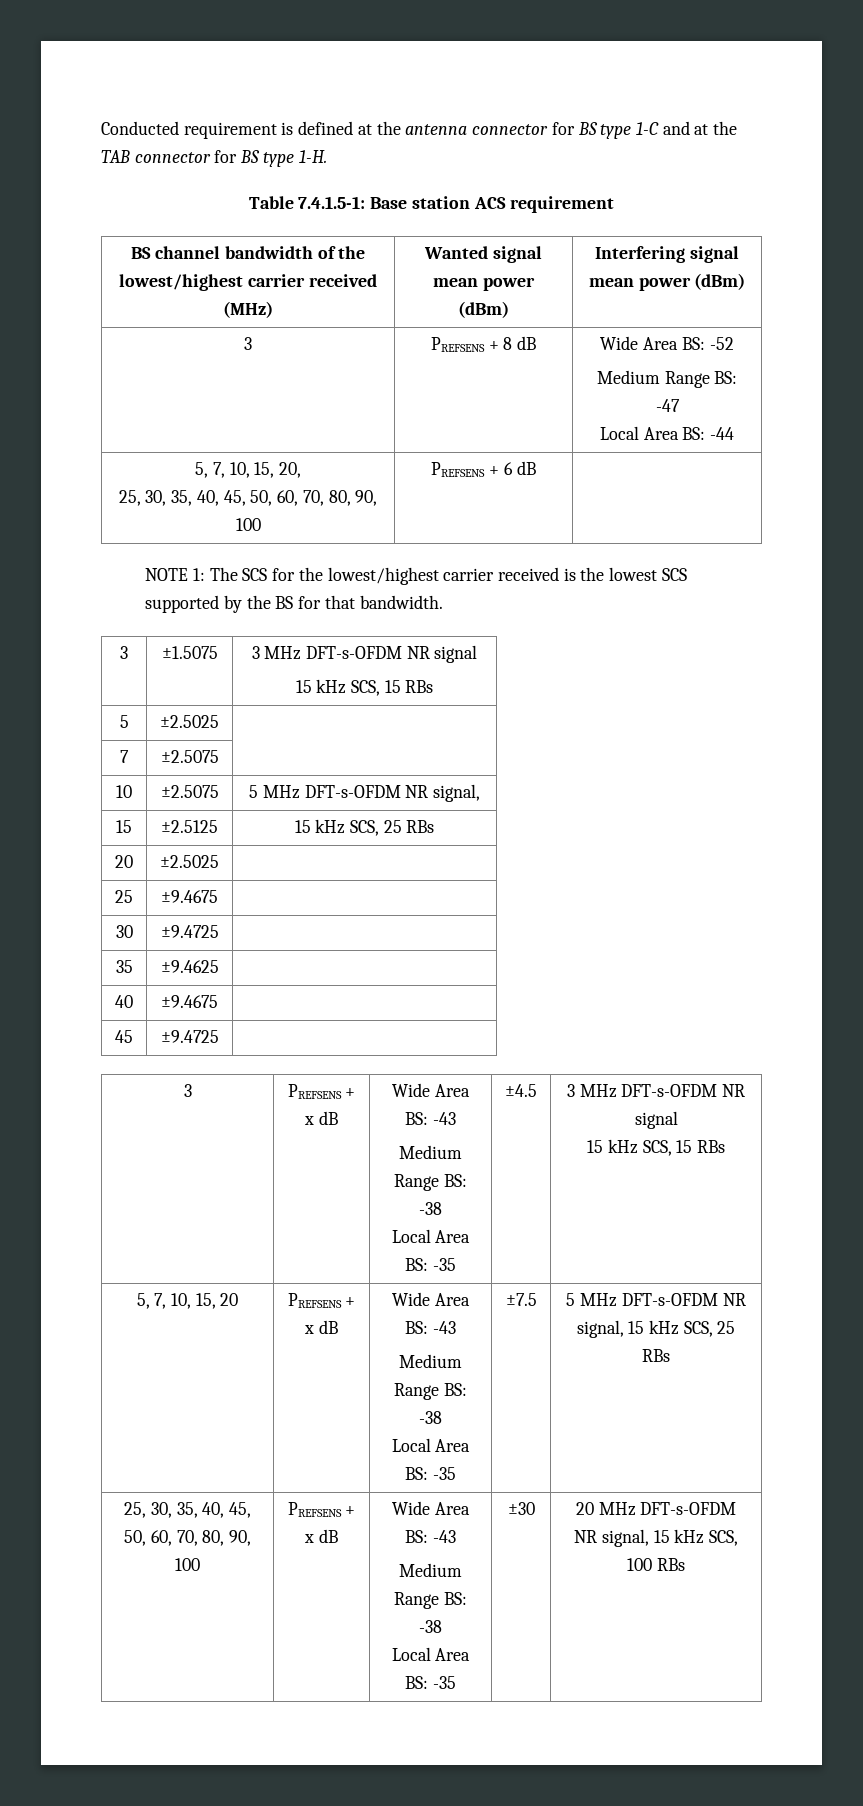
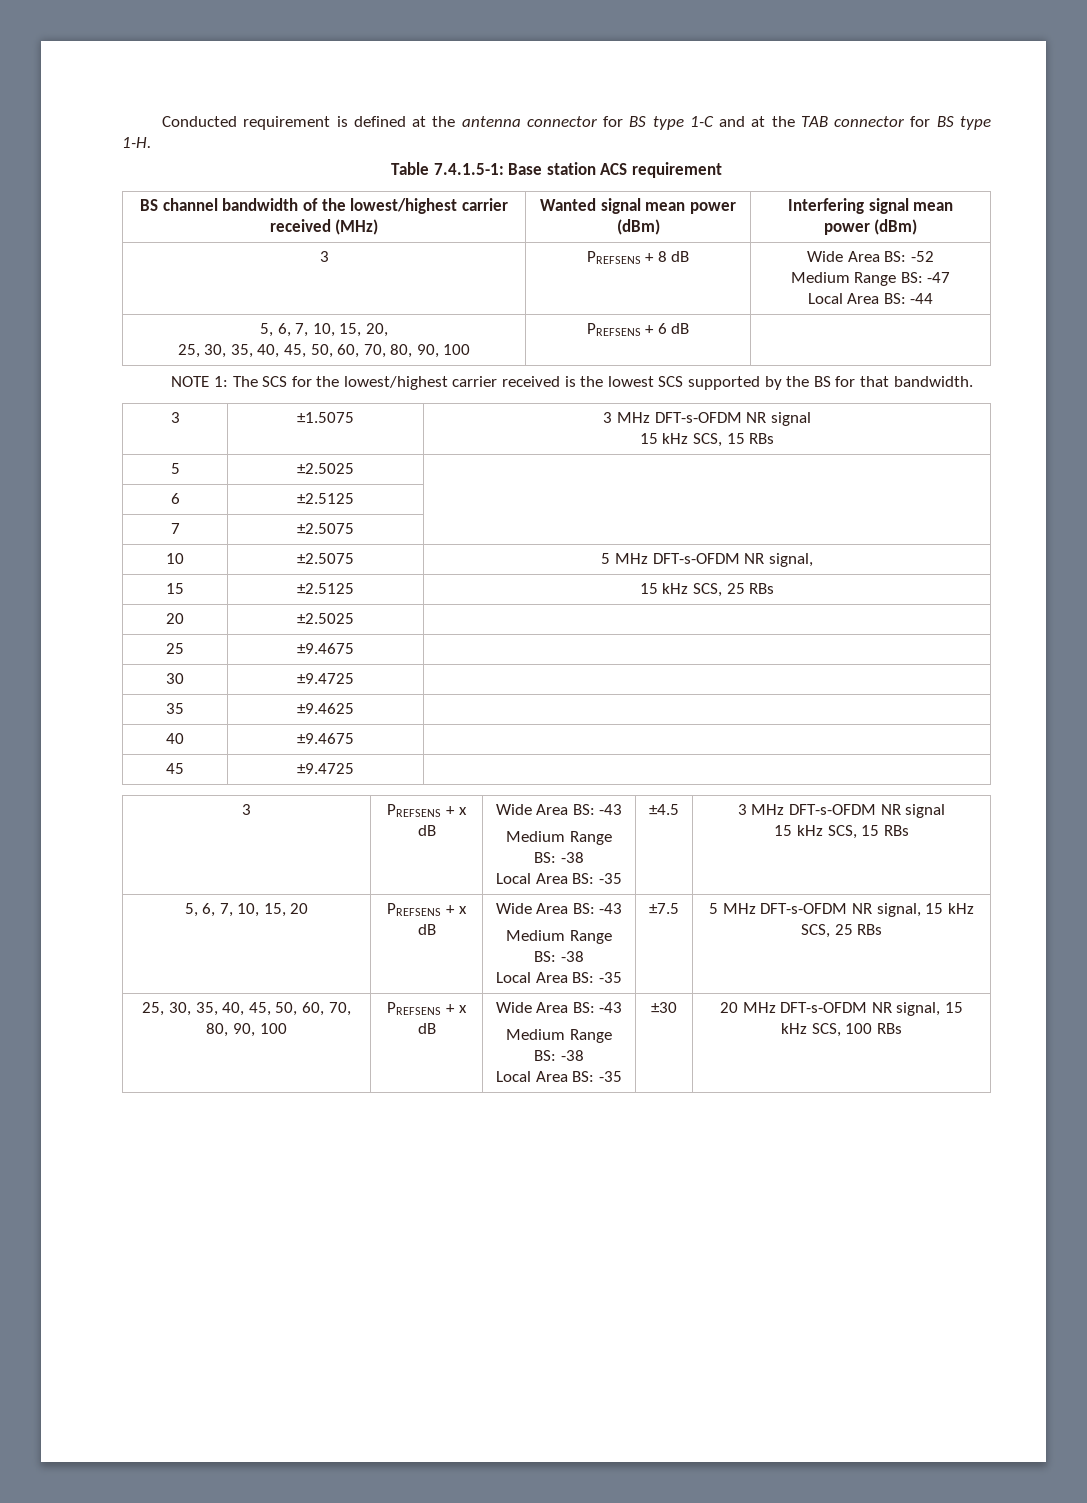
- 5, 7, 10, 15, 20,
+ 5, 6, 7, 10, 15, 20,
+ 6 | ±2.5125 |
- 5, 7, 10, 15, 20 | PREFSENS + x dB | Wide Area BS: -43
+ 5, 6, 7, 10, 15, 20 | PREFSENS + x dB | Wide Area BS: -43

